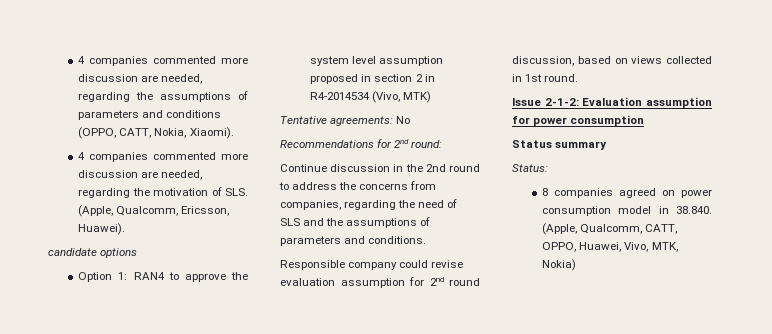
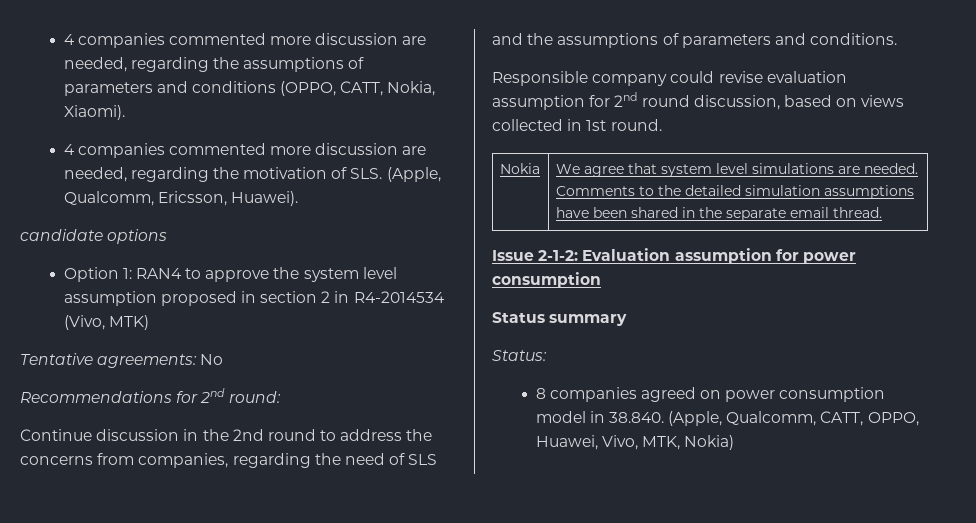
+ Nokia | We agree that system level simulations are needed. Comments to the detailed simulation assumptions have been shared in the separate email thread.

